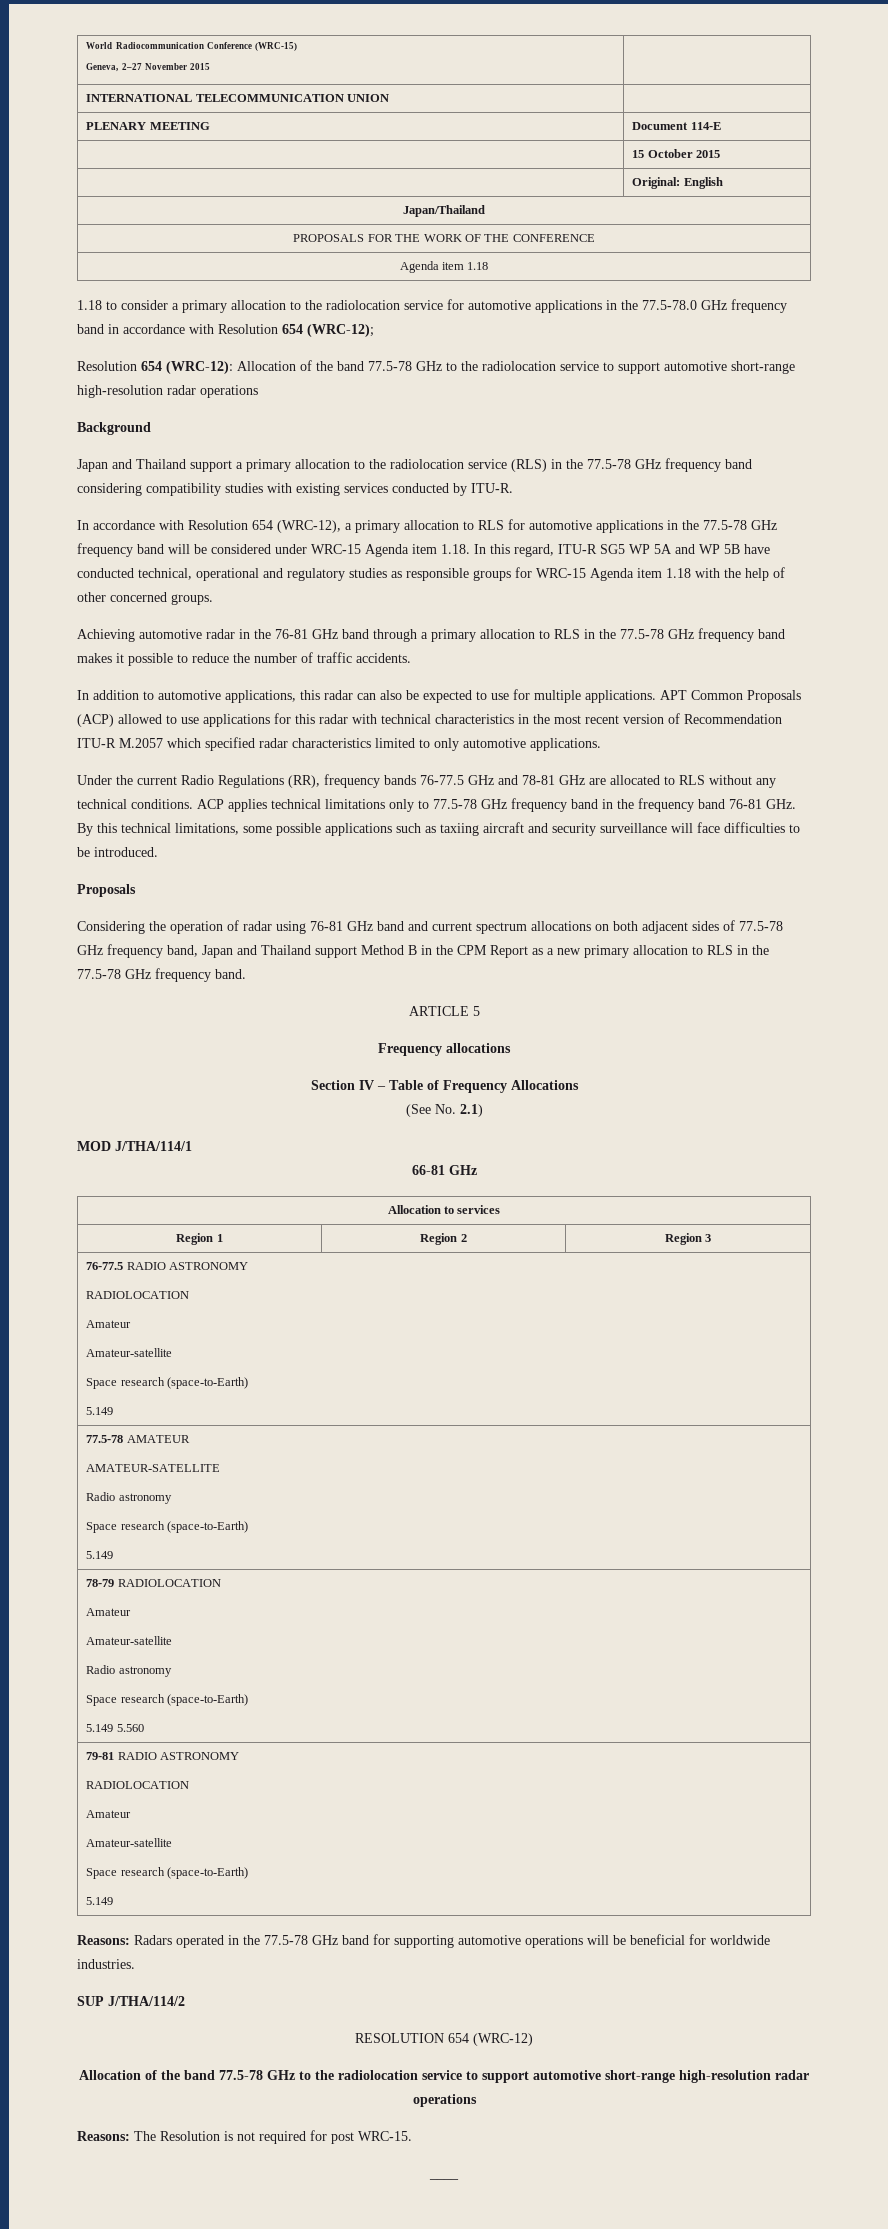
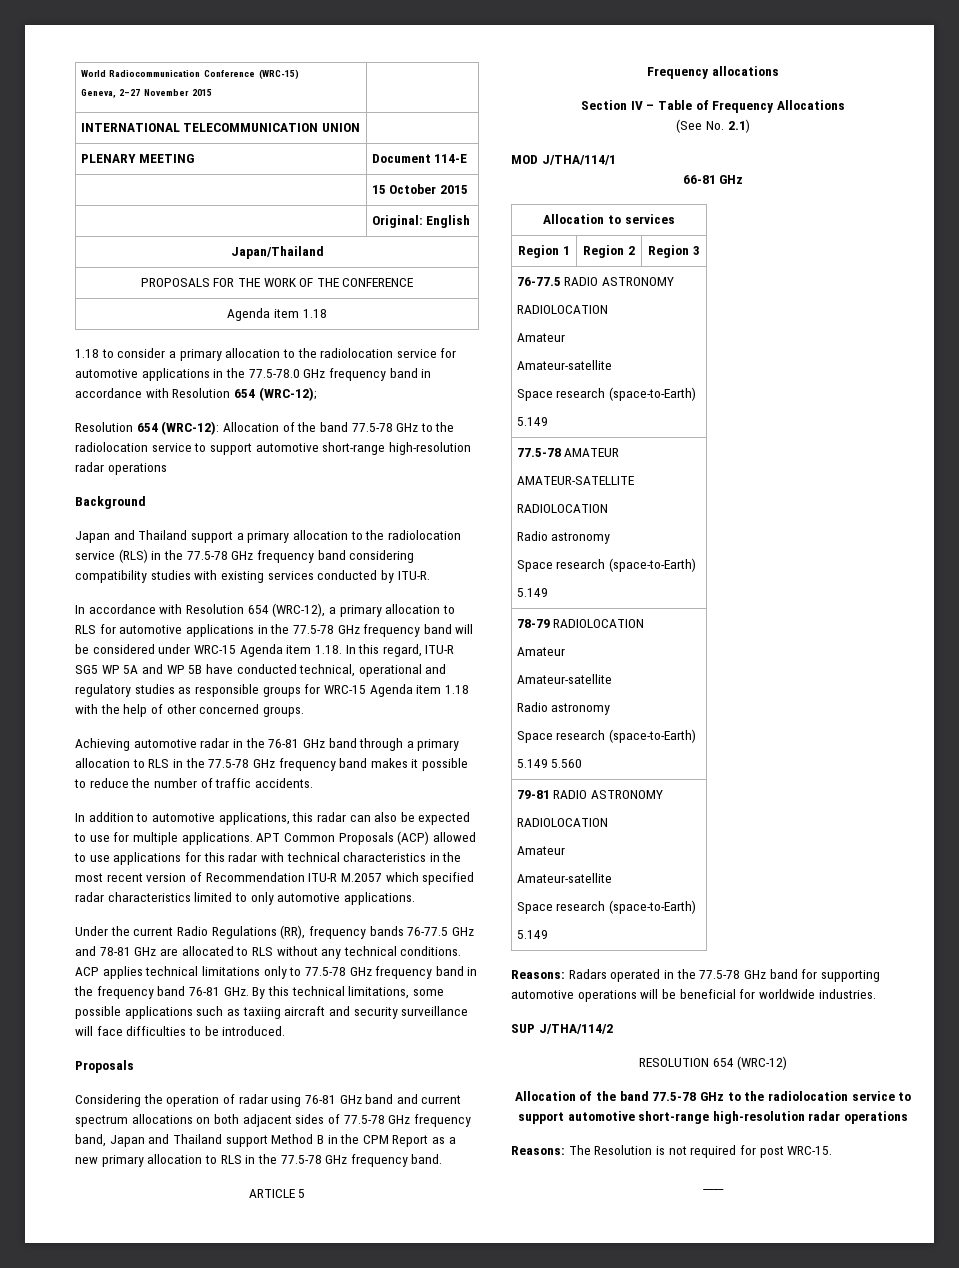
  77.5-78 AMATEUR
  AMATEUR-SATELLITE
+ RADIOLOCATION

